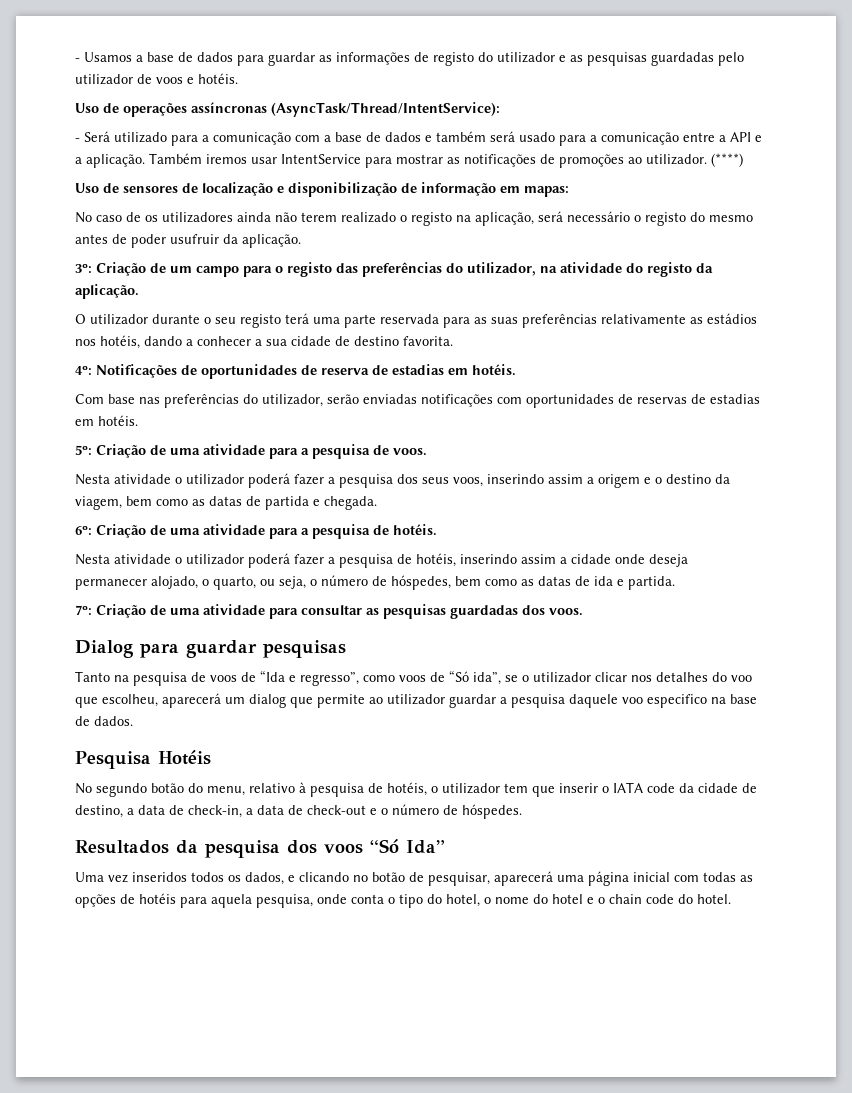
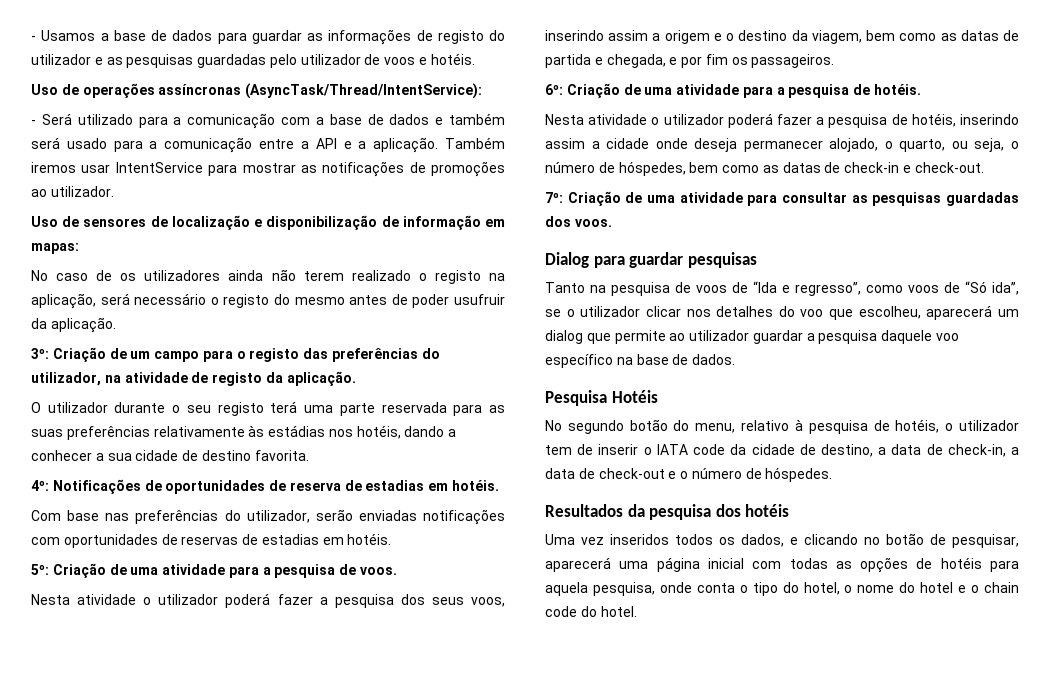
- (****)
- 3º: Criação de um campo para o registo das preferências do utilizador, na atividade do registo da aplicação.
+ 3º: Criação de um campo para o registo das preferências do utilizador, na atividade de registo da aplicação.
- O utilizador durante o seu registo terá uma parte reservada para as suas preferências relativamente as estádios nos hotéis, dando a conhecer a sua cidade de destino favorita.
+ O utilizador durante o seu registo terá uma parte reservada para as suas preferências relativamente às estádias nos hotéis, dando a conhecer a sua cidade de destino favorita.
- Nesta atividade o utilizador poderá fazer a pesquisa dos seus voos, inserindo assim a origem e o destino da viagem, bem como as datas de partida e chegada.
+ Nesta atividade o utilizador poderá fazer a pesquisa dos seus voos, inserindo assim a origem e o destino da viagem, bem como as datas de partida e chegada, e por fim os passageiros.
- Nesta atividade o utilizador poderá fazer a pesquisa de hotéis, inserindo assim a cidade onde deseja permanecer alojado, o quarto, ou seja, o número de hóspedes, bem como as datas de ida e partida.
+ Nesta atividade o utilizador poderá fazer a pesquisa de hotéis, inserindo assim a cidade onde deseja permanecer alojado, o quarto, ou seja, o número de hóspedes, bem como as datas de check-in e check-out.
- Tanto na pesquisa de voos de “Ida e regresso”, como voos de “Só ida”, se o utilizador clicar nos detalhes do voo que escolheu, aparecerá um dialog que permite ao utilizador guardar a pesquisa daquele voo especifico na base de dados.
+ Tanto na pesquisa de voos de “Ida e regresso”, como voos de “Só ida”, se o utilizador clicar nos detalhes do voo que escolheu, aparecerá um dialog que permite ao utilizador guardar a pesquisa daquele voo específico na base de dados.
- No segundo botão do menu, relativo à pesquisa de hotéis, o utilizador tem que inserir o IATA code da cidade de destino, a data de check-in, a data de check-out e o número de hóspedes.
+ No segundo botão do menu, relativo à pesquisa de hotéis, o utilizador tem de inserir o IATA code da cidade de destino, a data de check-in, a data de check-out e o número de hóspedes.
- Resultados da pesquisa dos voos “Só Ida”
+ Resultados da pesquisa dos hotéis

